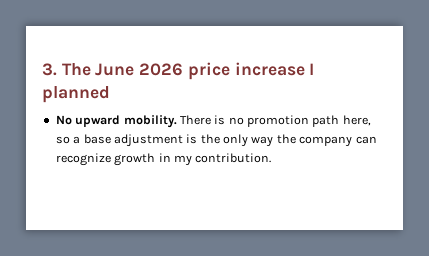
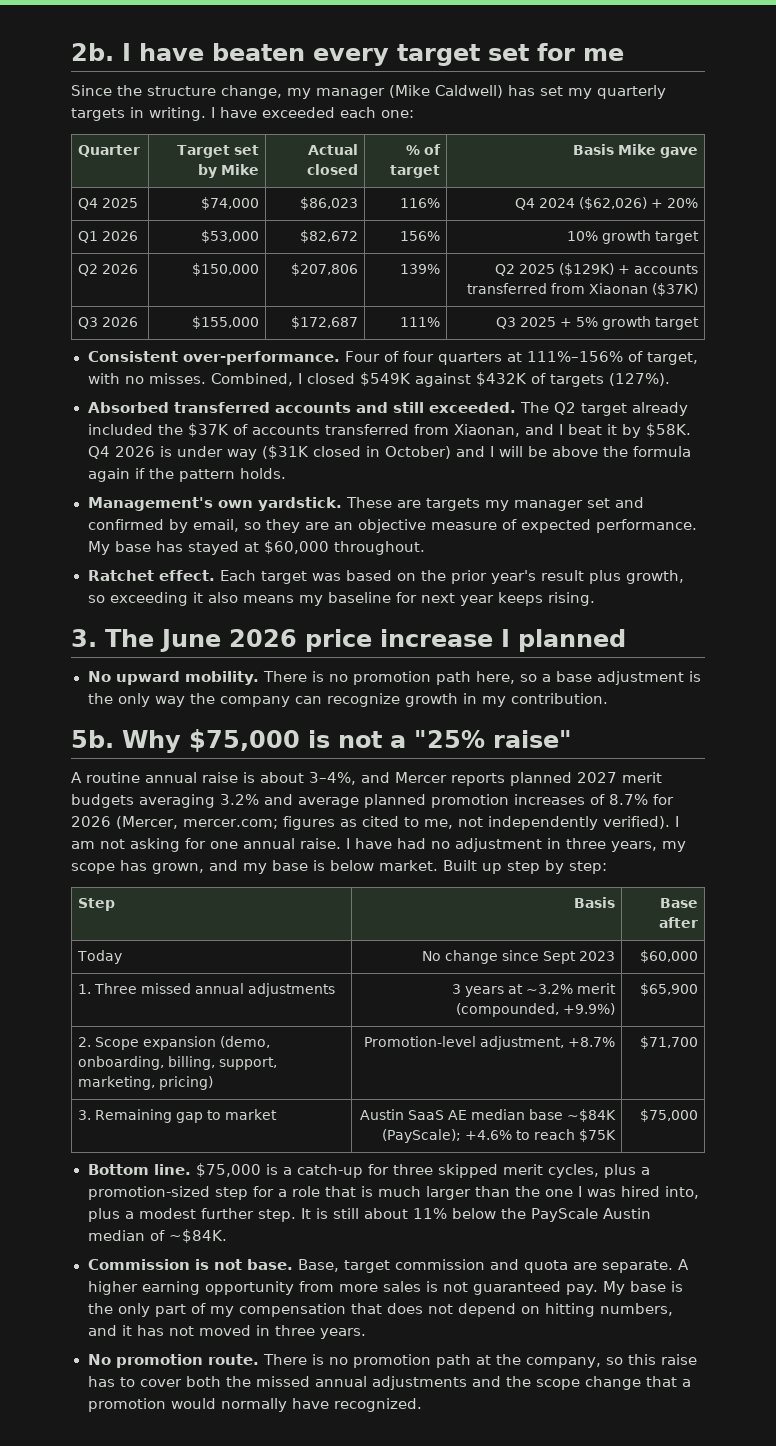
+ 2b. I have beaten every target set for me
+ Since the structure change, my manager (Mike Caldwell) has set my quarterly targets in writing. I have exceeded each one:
+ Quarter | Target set by Mike | Actual closed | % of target | Basis Mike gave
+ Q4 2025 | $74,000 | $86,023 | 116% | Q4 2024 ($62,026) + 20%
+ Q1 2026 | $53,000 | $82,672 | 156% | 10% growth target
+ Q2 2026 | $150,000 | $207,806 | 139% | Q2 2025 ($129K) + accounts transferred from Xiaonan ($37K)
+ Q3 2026 | $155,000 | $172,687 | 111% | Q3 2025 + 5% growth target
+ Consistent over-performance. Four of four quarters at 111%–156% of target, with no misses. Combined, I closed $549K against $432K of targets (127%).
+ Absorbed transferred accounts and still exceeded. The Q2 target already included the $37K of accounts transferred from Xiaonan, and I beat it by $58K. Q4 2026 is under way ($31K closed in October) and I will be above the formula again if the pattern holds.
+ Management's own yardstick. These are targets my manager set and confirmed by email, so they are an objective measure of expected performance. My base has stayed at $60,000 throughout.
+ Ratchet effect. Each target was based on the prior year's result plus growth, so exceeding it also means my baseline for next year keeps rising.
+ 5b. Why $75,000 is not a "25% raise"
+ A routine annual raise is about 3–4%, and Mercer reports planned 2027 merit budgets averaging 3.2% and average planned promotion increases of 8.7% for 2026 (Mercer, mercer.com; figures as cited to me, not independently verified). I am not asking for one annual raise. I have had no adjustment in three years, my scope has grown, and my base is below market. Built up step by step:
+ Step | Basis | Base after
+ Today | No change since Sept 2023 | $60,000
+ 1. Three missed annual adjustments | 3 years at ~3.2% merit (compounded, +9.9%) | $65,900
+ 2. Scope expansion (demo, onboarding, billing, support, marketing, pricing) | Promotion-level adjustment, +8.7% | $71,700
+ 3. Remaining gap to market | Austin SaaS AE median base ~$84K (PayScale); +4.6% to reach $75K | $75,000
+ Bottom line. $75,000 is a catch-up for three skipped merit cycles, plus a promotion-sized step for a role that is much larger than the one I was hired into, plus a modest further step. It is still about 11% below the PayScale Austin median of ~$84K.
+ Commission is not base. Base, target commission and quota are separate. A higher earning opportunity from more sales is not guaranteed pay. My base is the only part of my compensation that does not depend on hitting numbers, and it has not moved in three years.
+ No promotion route. There is no promotion path at the company, so this raise has to cover both the missed annual adjustments and the scope change that a promotion would normally have recognized.

